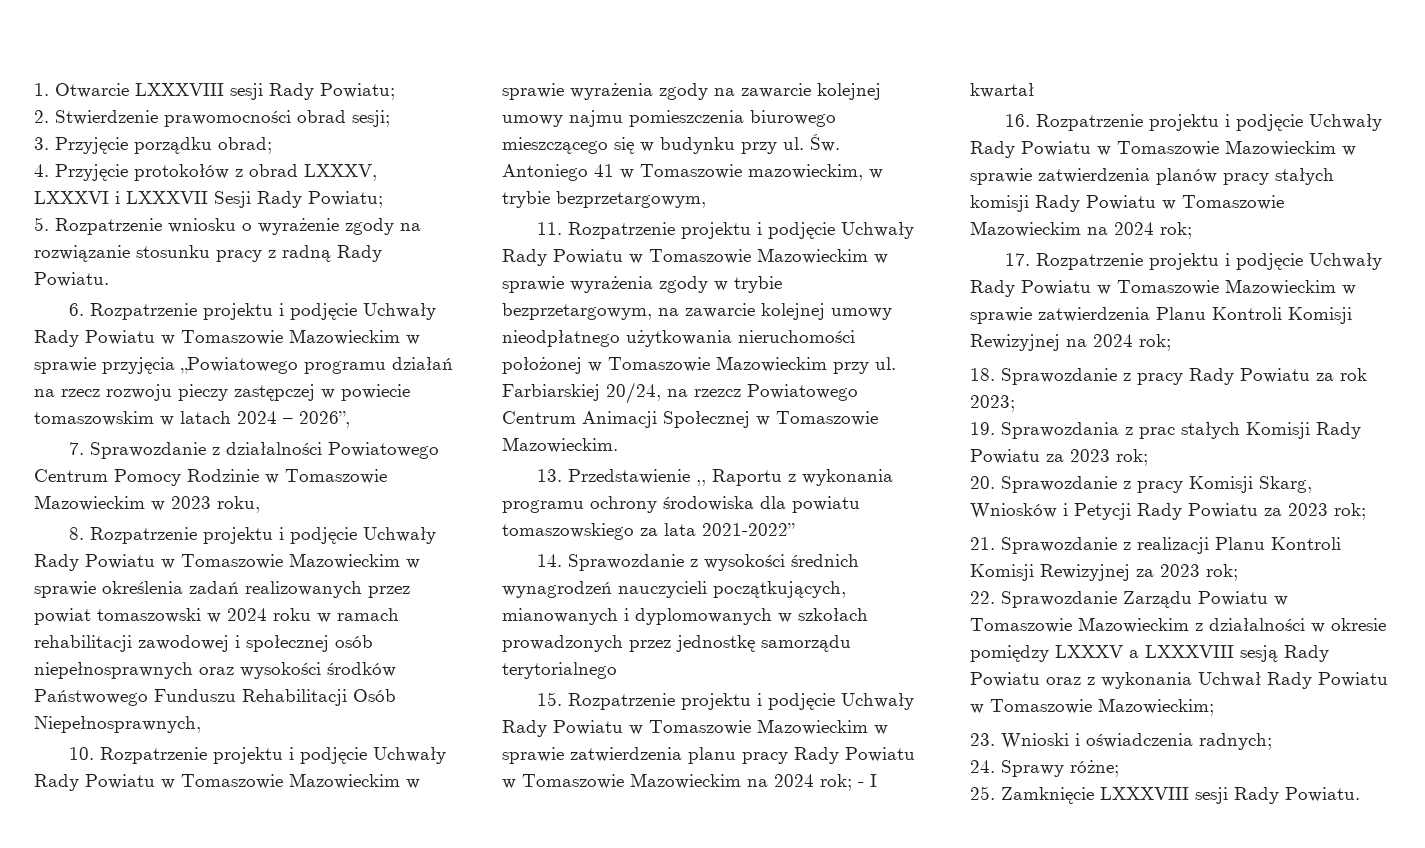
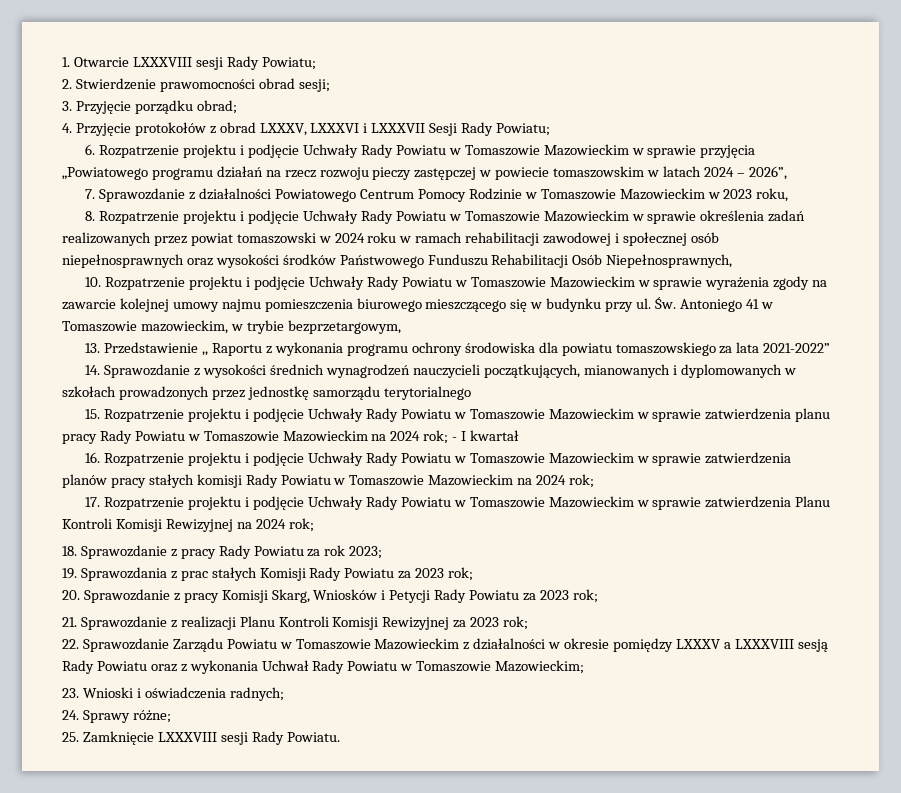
- 5. Rozpatrzenie wniosku o wyrażenie zgody na rozwiązanie stosunku pracy z radną Rady Powiatu.
- 11. Rozpatrzenie projektu i podjęcie Uchwały Rady Powiatu w Tomaszowie Mazowieckim w sprawie wyrażenia zgody w trybie bezprzetargowym, na zawarcie kolejnej umowy nieodpłatnego użytkowania nieruchomości położonej w Tomaszowie Mazowieckim przy ul. Farbiarskiej 20/24, na rzezcz Powiatowego Centrum Animacji Społecznej w Tomaszowie Mazowieckim.

